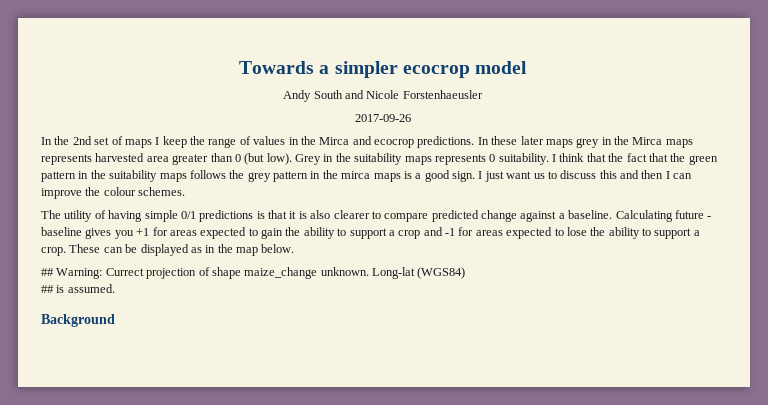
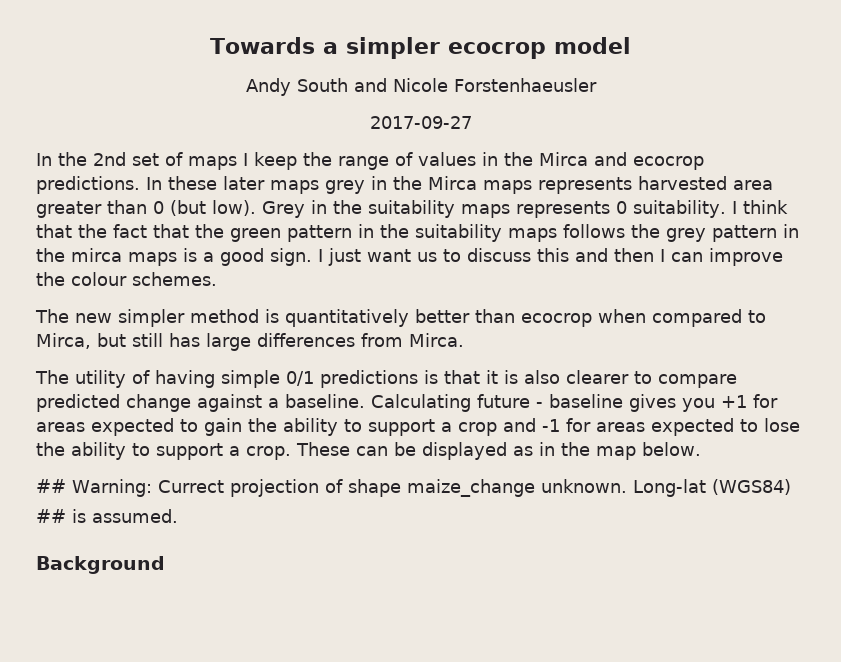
- 2017-09-26
+ 2017-09-27
+ The new simpler method is quantitatively better than ecocrop when compared to Mirca, but still has large differences from Mirca.

